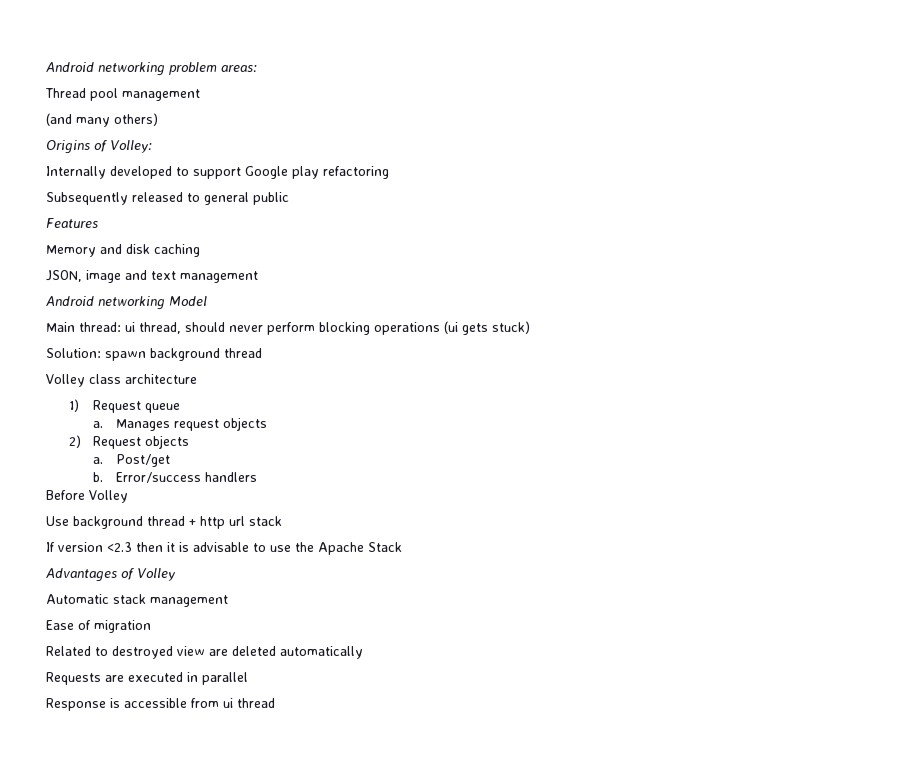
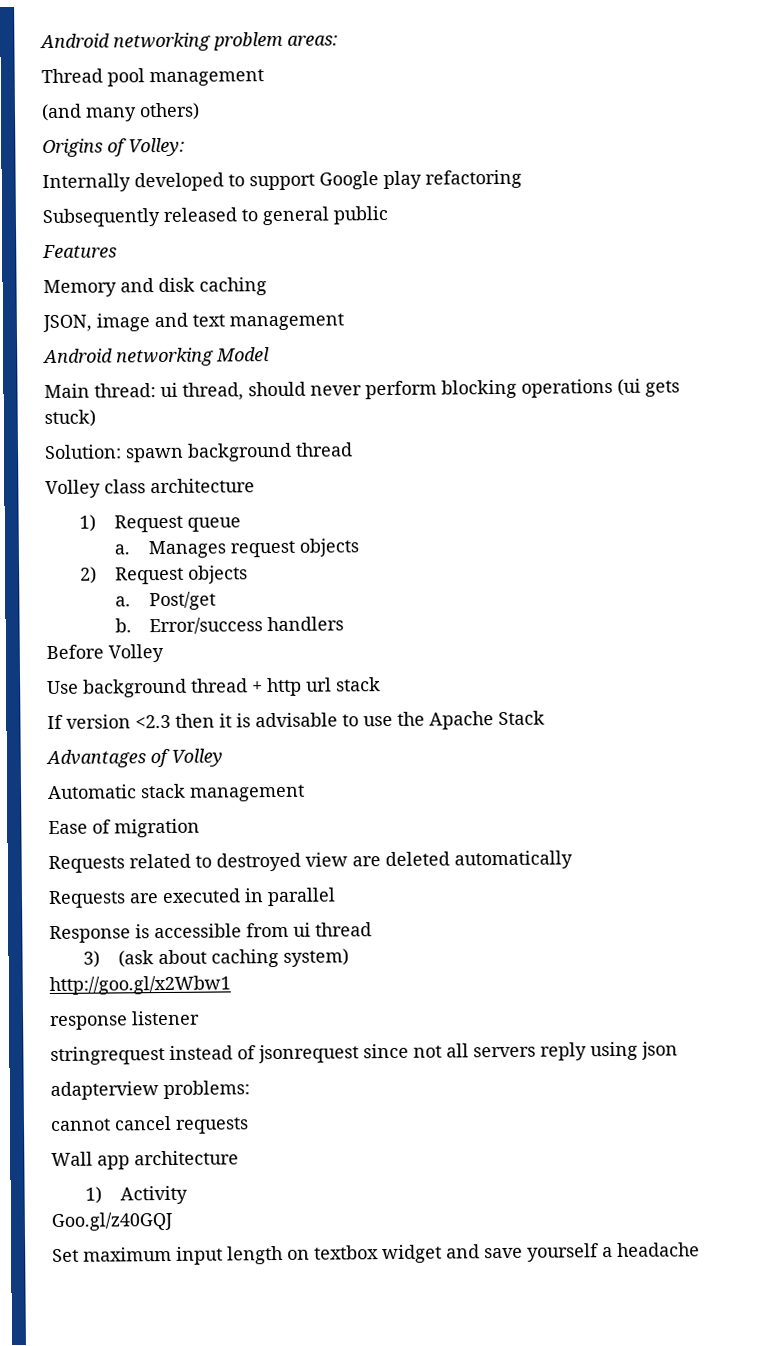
- Related to destroyed view are deleted automatically
+ Requests related to destroyed view are deleted automatically
+ 3) (ask about caching system)
+ http://goo.gl/x2Wbw1
+ response listener
+ stringrequest instead of jsonrequest since not all servers reply using json
+ adapterview problems:
+ cannot cancel requests
+ Wall app architecture
+ 1) Activity
+ Goo.gl/z40GQJ
+ Set maximum input length on textbox widget and save yourself a headache

